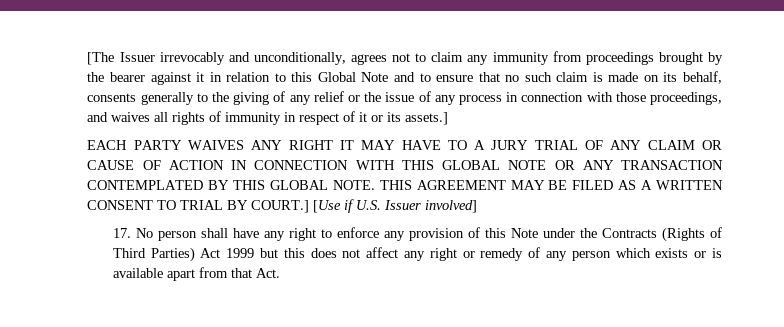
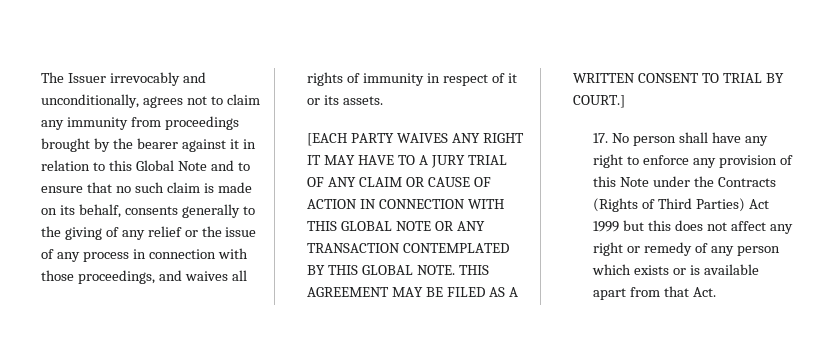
- [The Issuer irrevocably and unconditionally, agrees not to claim any immunity from proceedings brought by the bearer against it in relation to this Global Note and to ensure that no such claim is made on its behalf, consents generally to the giving of any relief or the issue of any process in connection with those proceedings, and waives all rights of immunity in respect of it or its assets.]
- EACH PARTY WAIVES ANY RIGHT IT MAY HAVE TO A JURY TRIAL OF ANY CLAIM OR CAUSE OF ACTION IN CONNECTION WITH THIS GLOBAL NOTE OR ANY TRANSACTION CONTEMPLATED BY THIS GLOBAL NOTE.
+ The Issuer irrevocably and unconditionally, agrees not to claim any immunity from proceedings brought by the bearer against it in relation to this Global Note and to ensure that no such claim is made on its behalf, consents generally to the giving of any relief or the issue of any process in connection with those proceedings, and waives all rights of immunity in respect of it or its assets.
+ [EACH PARTY WAIVES ANY RIGHT IT MAY HAVE TO A JURY TRIAL OF ANY CLAIM OR CAUSE OF ACTION IN CONNECTION WITH THIS GLOBAL NOTE OR ANY TRANSACTION CONTEMPLATED BY THIS GLOBAL NOTE.
- [Use if U.S. Issuer involved]

